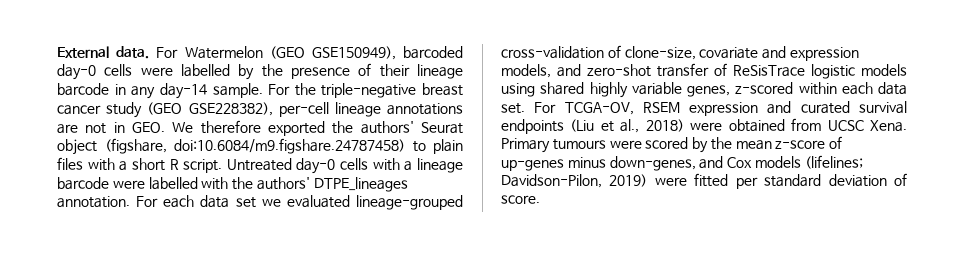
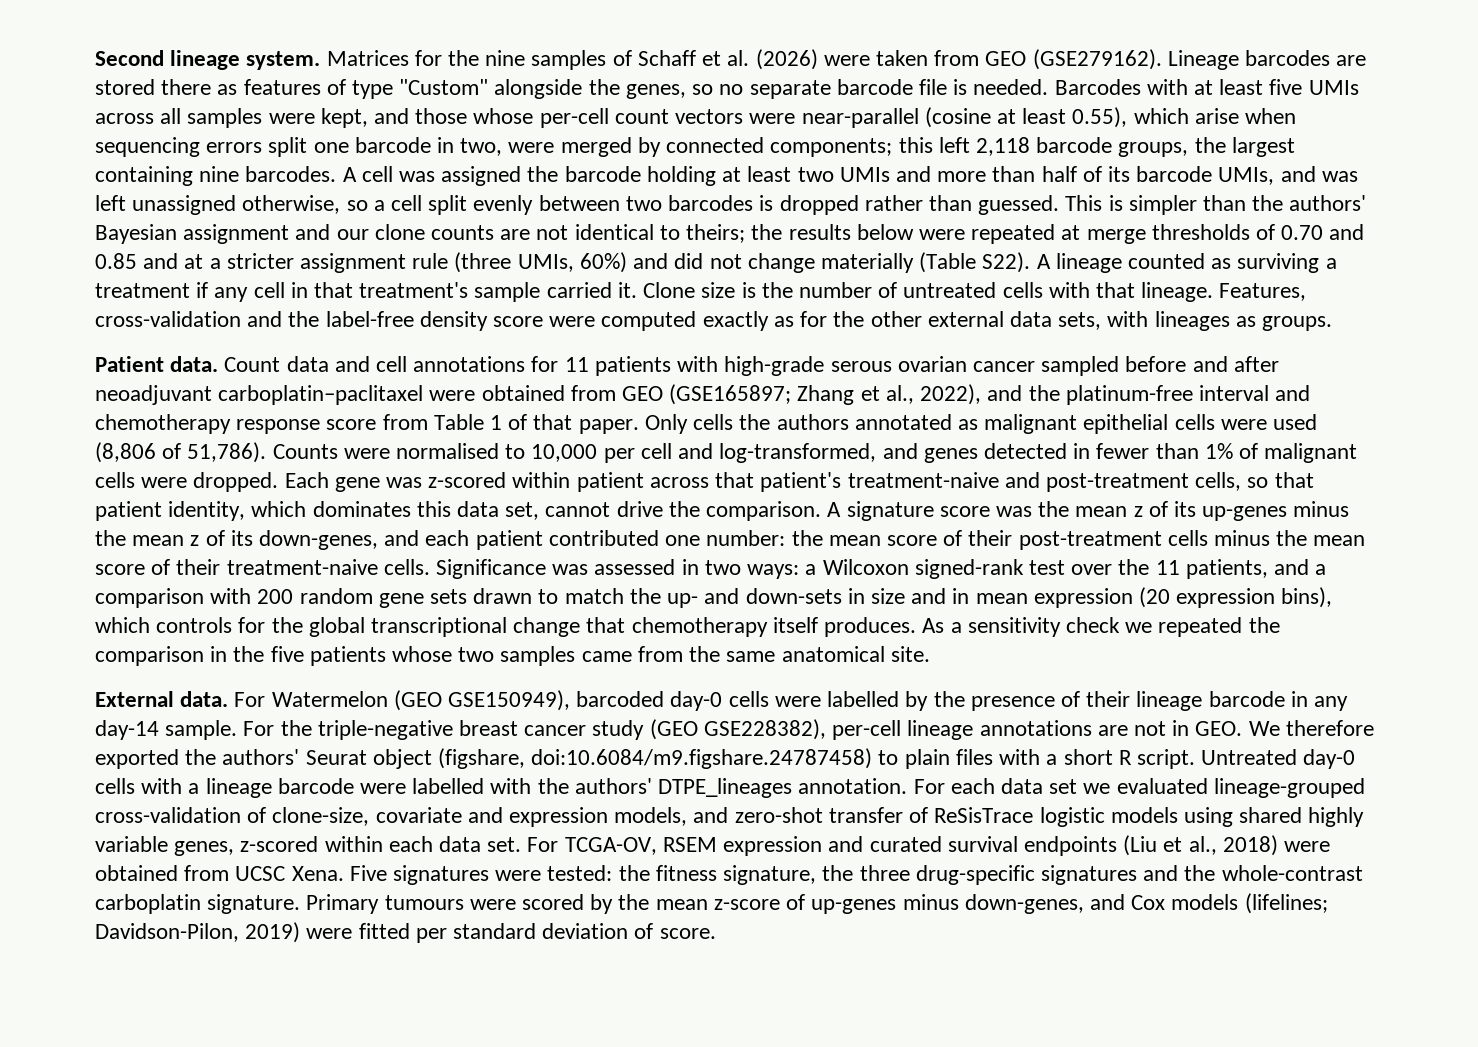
+ Second lineage system. Matrices for the nine samples of Schaff et al. (2026) were taken from GEO (GSE279162). Lineage barcodes are stored there as features of type "Custom" alongside the genes, so no separate barcode file is needed. Barcodes with at least five UMIs across all samples were kept, and those whose per-cell count vectors were near-parallel (cosine at least 0.55), which arise when sequencing errors split one barcode in two, were merged by connected components; this left 2,118 barcode groups, the largest containing nine barcodes. A cell was assigned the barcode holding at least two UMIs and more than half of its barcode UMIs, and was left unassigned otherwise, so a cell split evenly between two barcodes is dropped rather than guessed. This is simpler than the authors' Bayesian assignment and our clone counts are not identical to theirs; the results below were repeated at merge thresholds of 0.70 and 0.85 and at a stricter assignment rule (three UMIs, 60%) and did not change materially (Table S22). A lineage counted as surviving a treatment if any cell in that treatment's sample carried it. Clone size is the number of untreated cells with that lineage. Features, cross-validation and the label-free density score were computed exactly as for the other external data sets, with lineages as groups.
+ Patient data. Count data and cell annotations for 11 patients with high-grade serous ovarian cancer sampled before and after neoadjuvant carboplatin–paclitaxel were obtained from GEO (GSE165897; Zhang et al., 2022), and the platinum-free interval and chemotherapy response score from Table 1 of that paper. Only cells the authors annotated as malignant epithelial cells were used (8,806 of 51,786). Counts were normalised to 10,000 per cell and log-transformed, and genes detected in fewer than 1% of malignant cells were dropped. Each gene was z-scored within patient across that patient's treatment-naive and post-treatment cells, so that patient identity, which dominates this data set, cannot drive the comparison. A signature score was the mean z of its up-genes minus the mean z of its down-genes, and each patient contributed one number: the mean score of their post-treatment cells minus the mean score of their treatment-naive cells. Significance was assessed in two ways: a Wilcoxon signed-rank test over the 11 patients, and a comparison with 200 random gene sets drawn to match the up- and down-sets in size and in mean expression (20 expression bins), which controls for the global transcriptional change that chemotherapy itself produces. As a sensitivity check we repeated the comparison in the five patients whose two samples came from the same anatomical site.
+ Five signatures were tested: the fitness signature, the three drug-specific signatures and the whole-contrast carboplatin signature.

